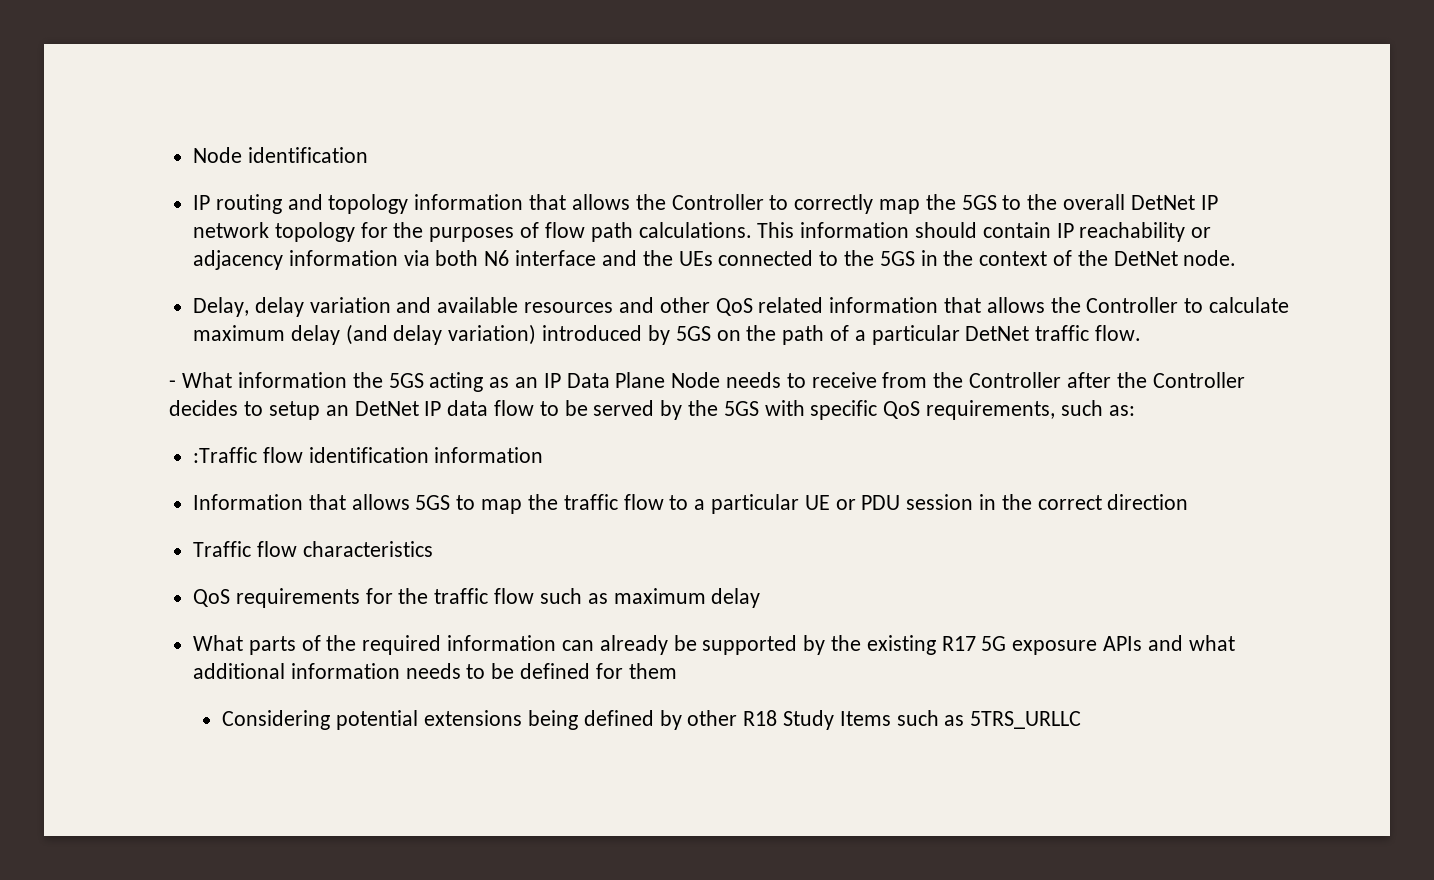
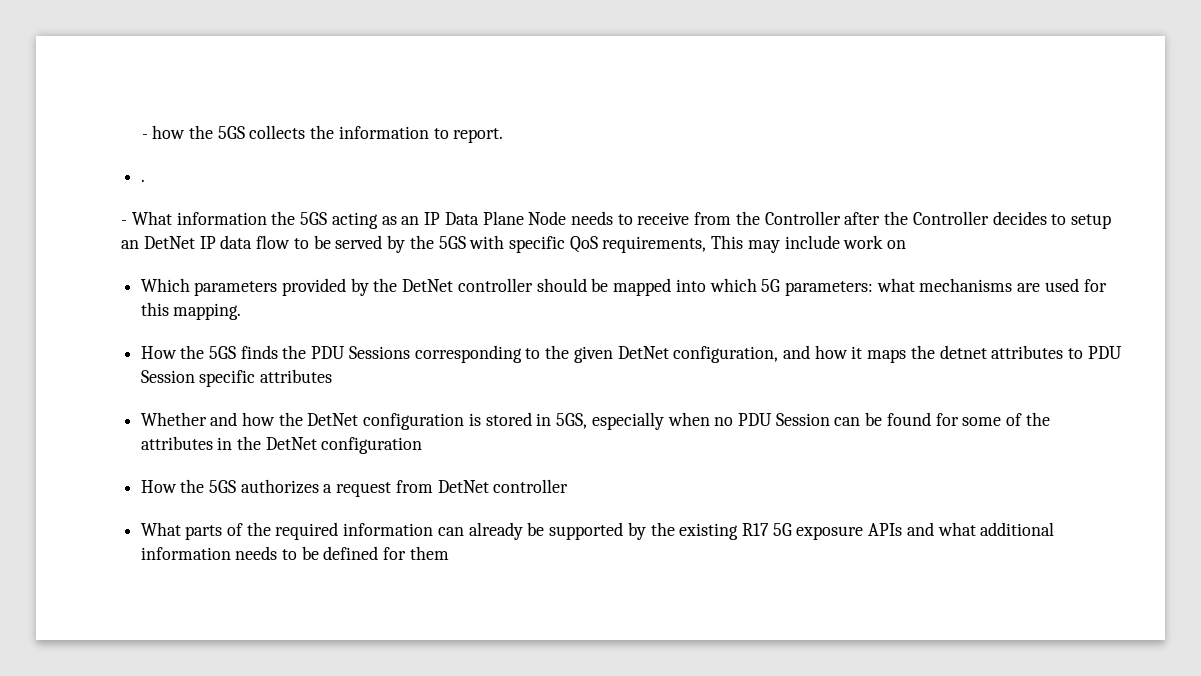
- Node identification
- IP routing and topology information that allows the Controller to correctly map the 5GS to the overall DetNet IP network topology for the purposes of flow path calculations. This information should contain IP reachability or adjacency information via both N6 interface and the UEs connected to the 5GS in the context of the DetNet node.
- Delay, delay variation and available resources and other QoS related information that allows the Controller to calculate maximum delay (and delay variation) introduced by 5GS on the path of a particular DetNet traffic flow.
+ - how the 5GS collects the information to report.
+ .
- - What information the 5GS acting as an IP Data Plane Node needs to receive from the Controller after the Controller decides to setup an DetNet IP data flow to be served by the 5GS with specific QoS requirements, such as:
- :Traffic flow identification information
- Information that allows 5GS to map the traffic flow to a particular UE or PDU session in the correct direction
- Traffic flow characteristics
- QoS requirements for the traffic flow such as maximum delay
+ - What information the 5GS acting as an IP Data Plane Node needs to receive from the Controller after the Controller decides to setup an DetNet IP data flow to be served by the 5GS with specific QoS requirements, This may include work on
+ Which parameters provided by the DetNet controller should be mapped into which 5G parameters: what mechanisms are used for this mapping.
+ How the 5GS finds the PDU Sessions corresponding to the given DetNet configuration, and how it maps the detnet attributes to PDU Session specific attributes
+ Whether and how the DetNet configuration is stored in 5GS, especially when no PDU Session can be found for some of the attributes in the DetNet configuration
+ How the 5GS authorizes a request from DetNet controller
- Considering potential extensions being defined by other R18 Study Items such as 5TRS_URLLC

